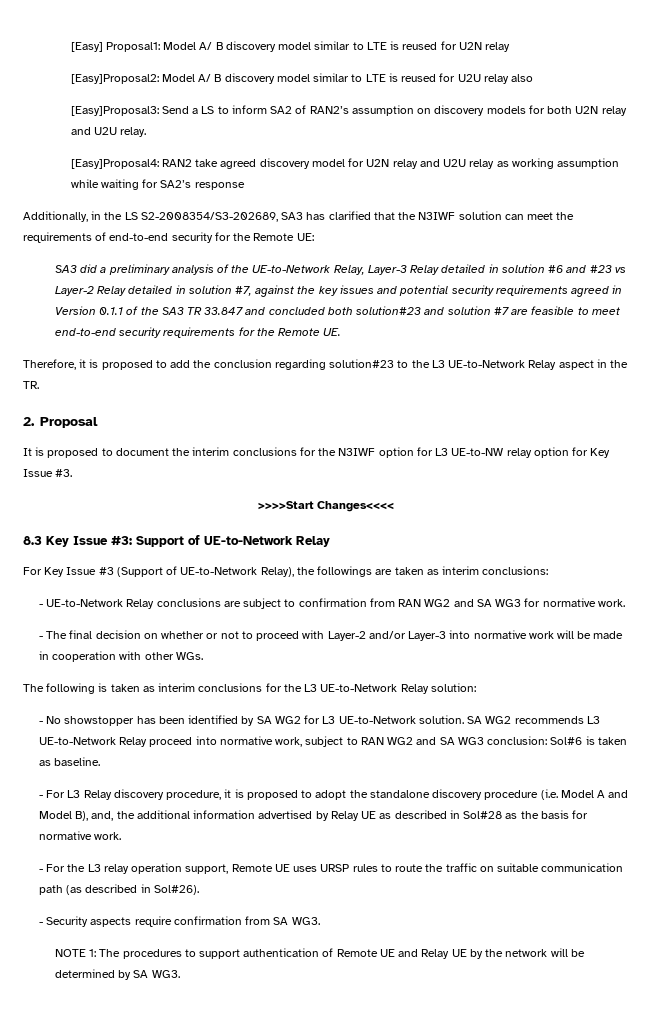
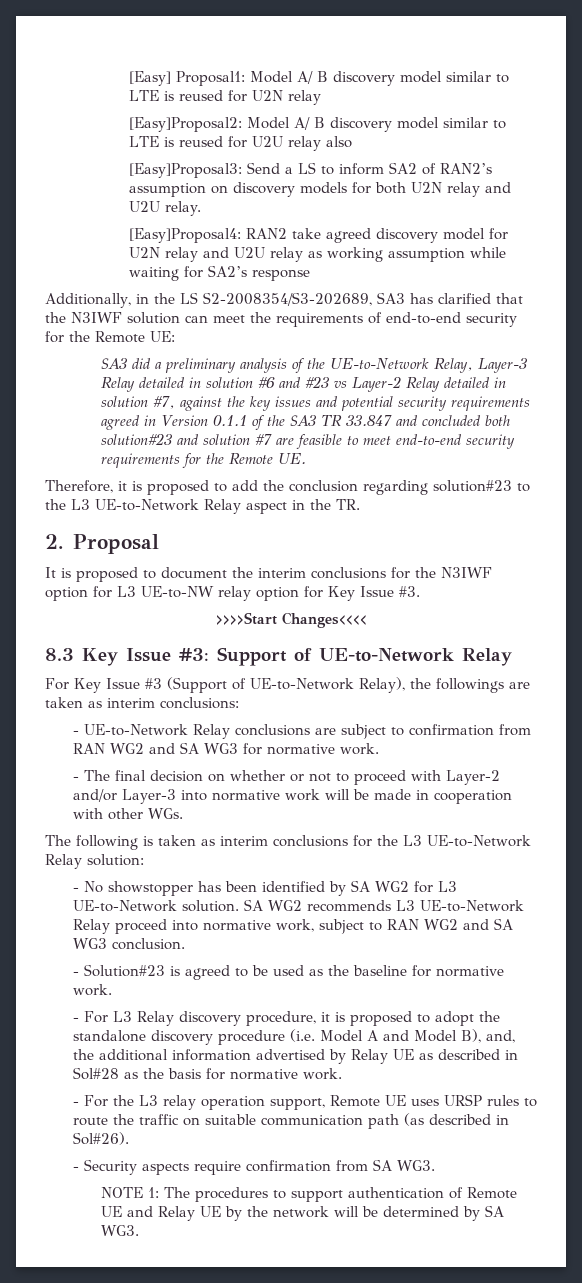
- SA WG2 recommends L3 UE-to-Network Relay proceed into normative work, subject to RAN WG2 and SA WG3 conclusion: Sol#6 is taken as baseline.
+ SA WG2 recommends L3 UE-to-Network Relay proceed into normative work, subject to RAN WG2 and SA WG3 conclusion.
+ - Solution#23 is agreed to be used as the baseline for normative work.

